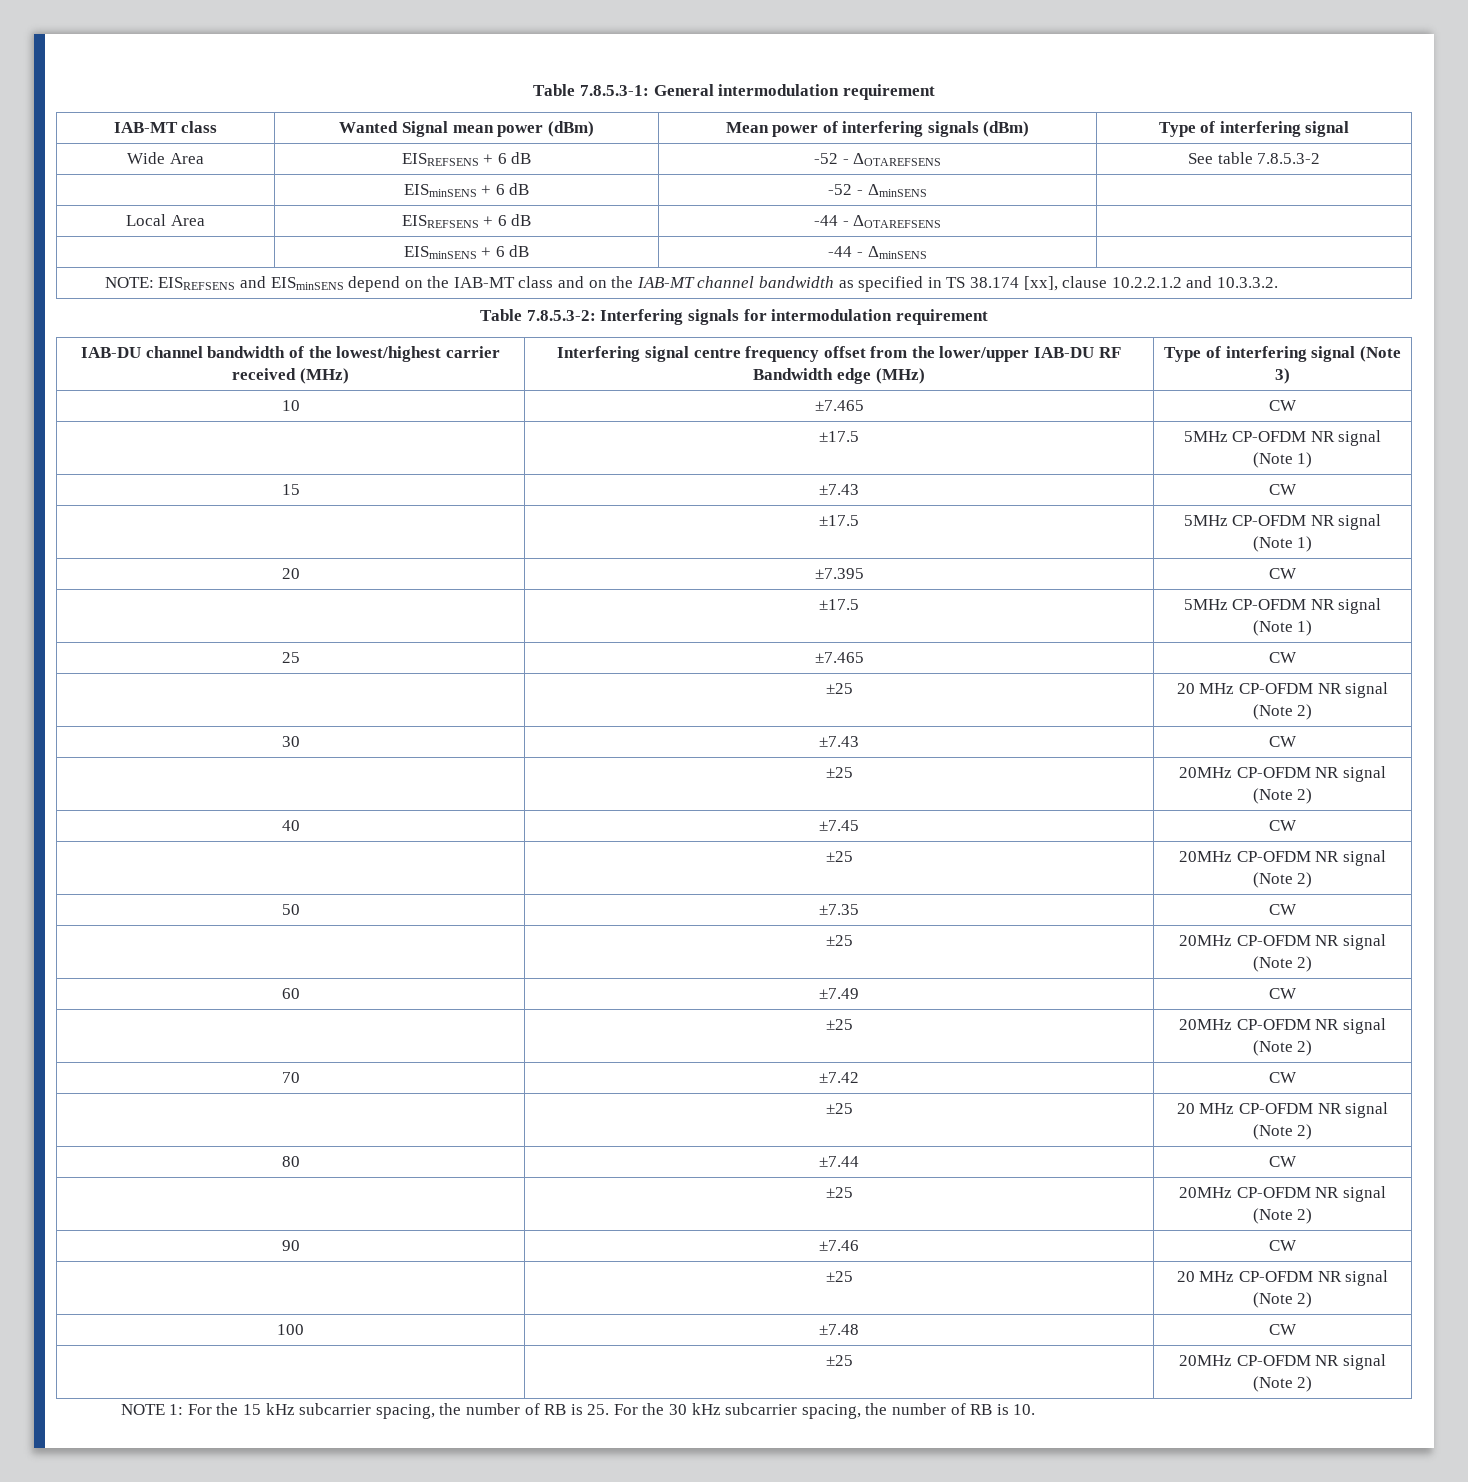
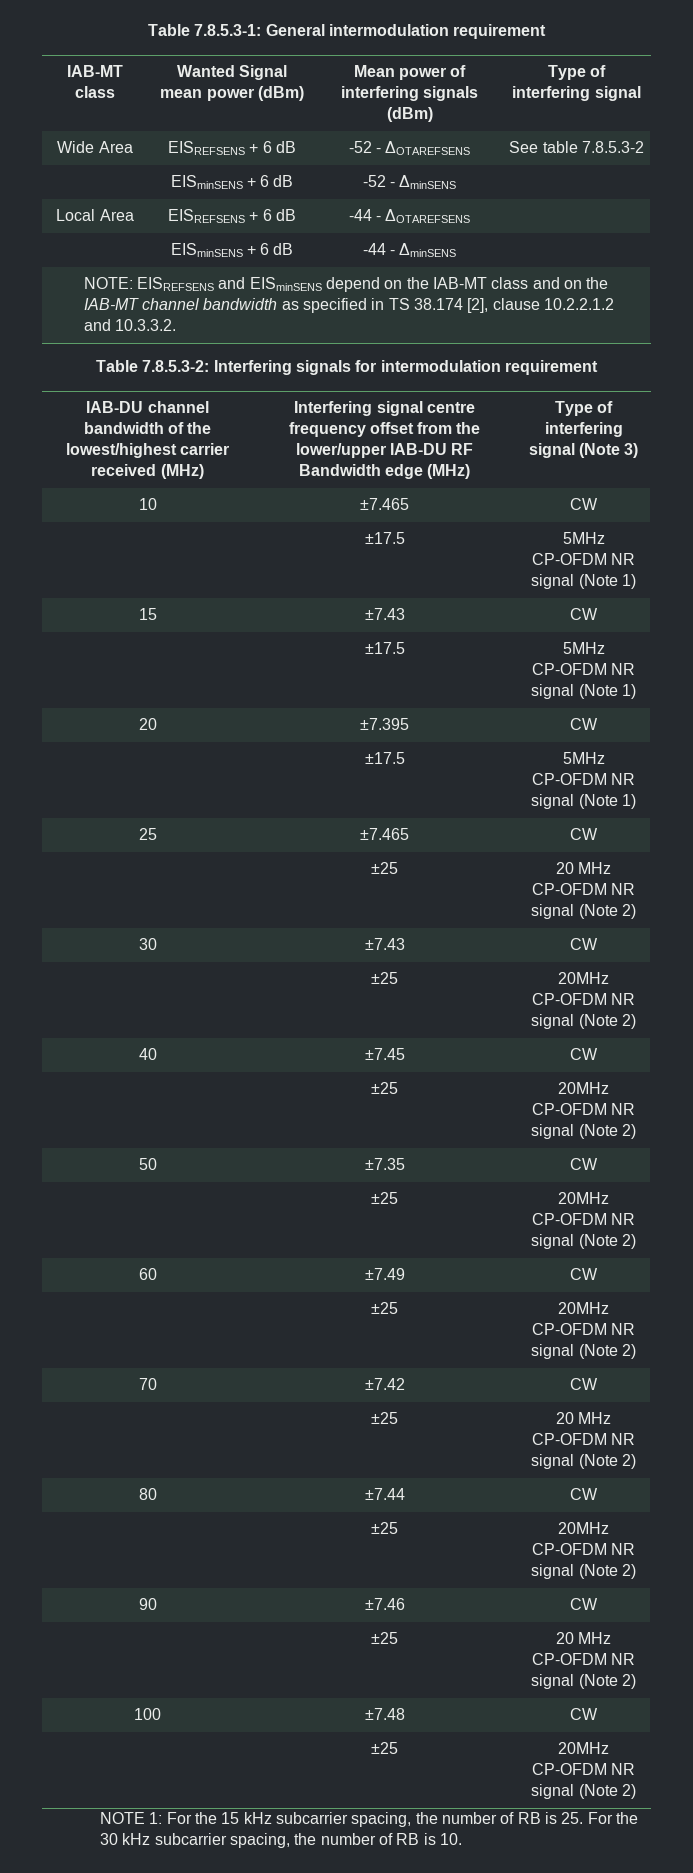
- NOTE: EISREFSENS and EISminSENS depend on the IAB-MT class and on the IAB-MT channel bandwidth as specified in TS 38.174 [xx], clause 10.2.2.1.2 and 10.3.3.2.
+ NOTE: EISREFSENS and EISminSENS depend on the IAB-MT class and on the IAB-MT channel bandwidth as specified in TS 38.174 [2], clause 10.2.2.1.2 and 10.3.3.2.

